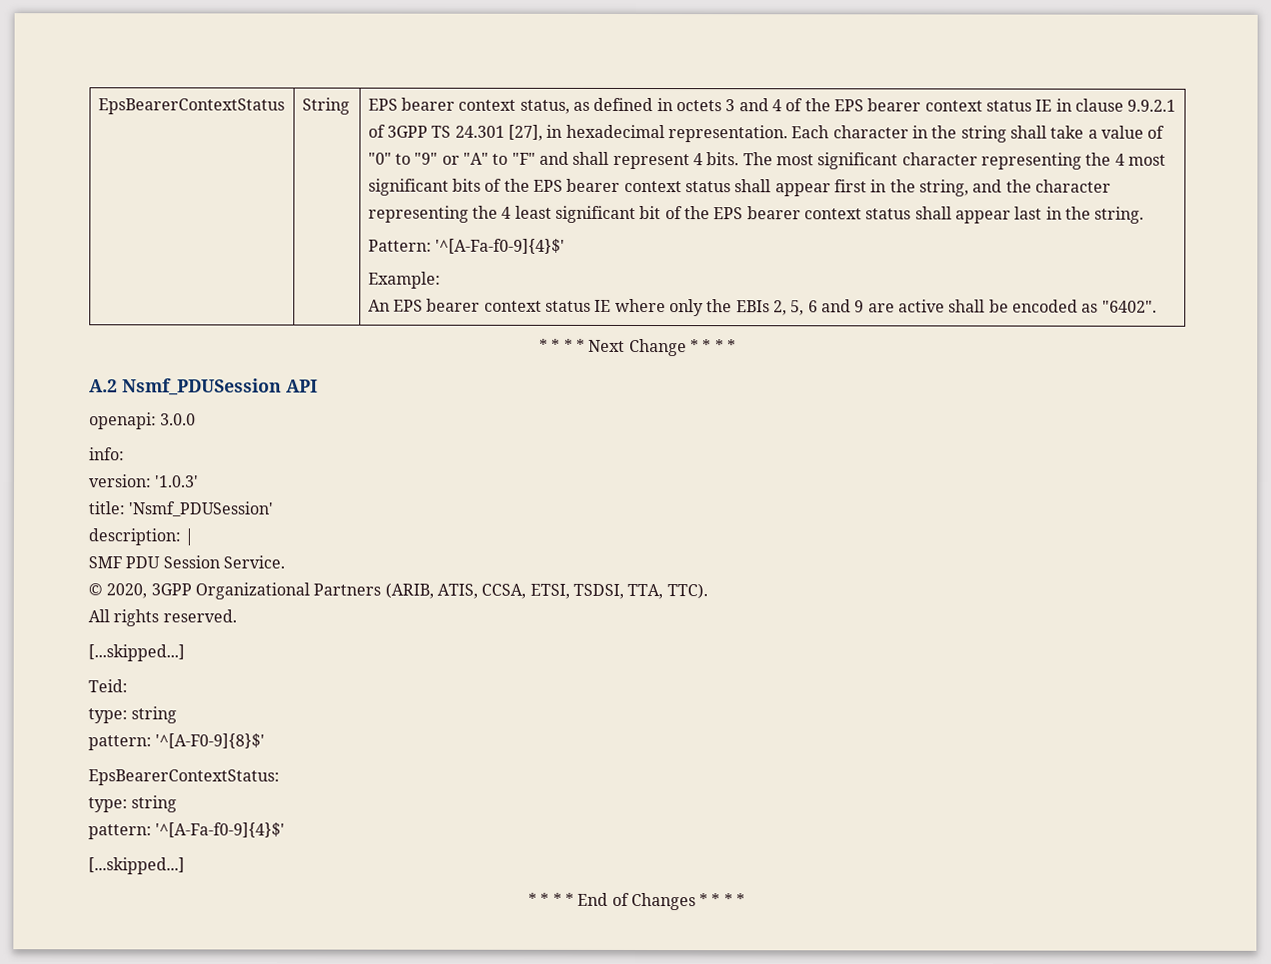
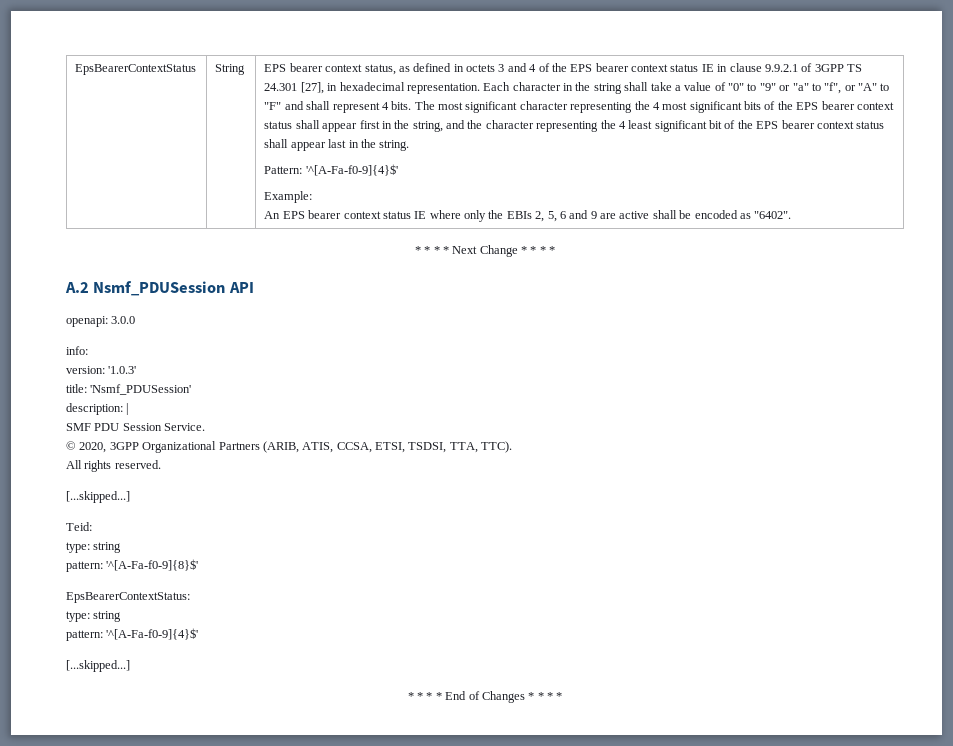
- Each character in the string shall take a value of "0" to "9" or "A" to "F" and shall represent 4 bits.
+ Each character in the string shall take a value of "0" to "9" or "a" to "f", or "A" to "F" and shall represent 4 bits.
- pattern: '^[A-F0-9]{8}$'
+ pattern: '^[A-Fa-f0-9]{8}$'

